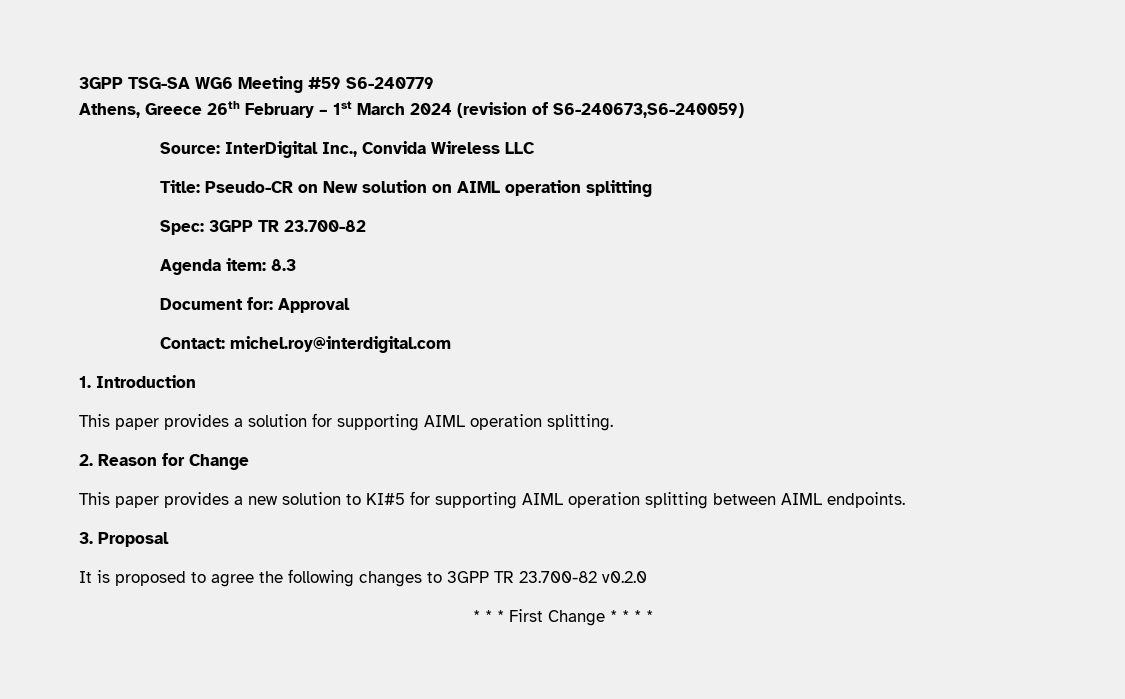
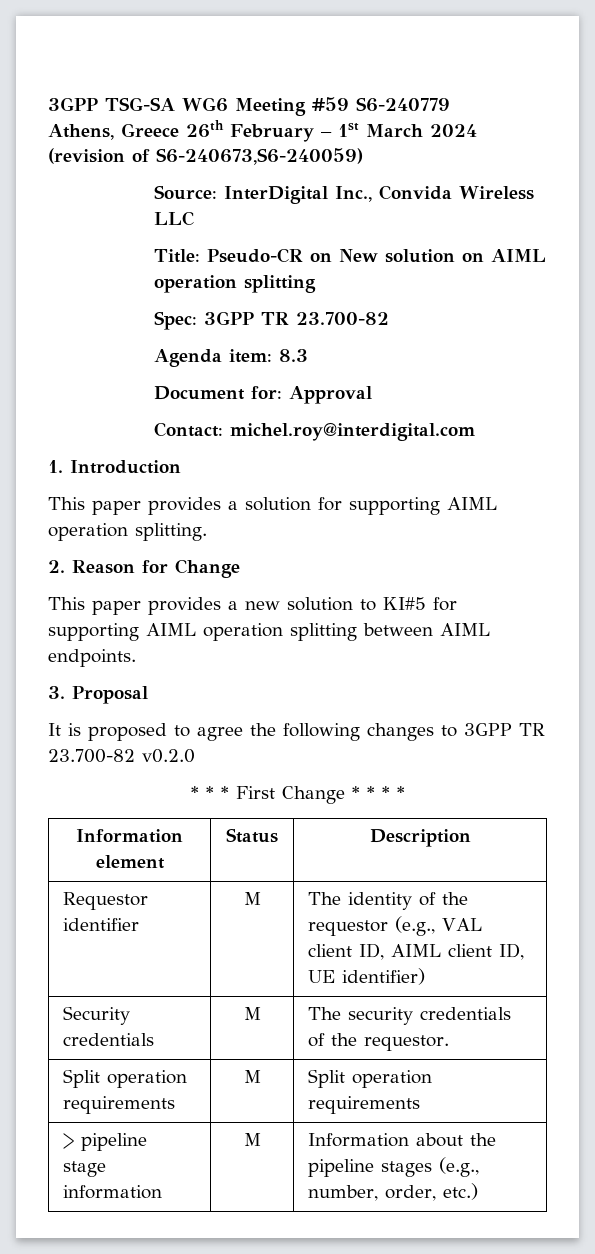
+ Information element | Status | Description
+ Requestor identifier | M | The identity of the requestor (e.g., VAL client ID, AIML client ID, UE identifier)
+ Security credentials | M | The security credentials of the requestor.
+ Split operation requirements | M | Split operation requirements
+ > pipeline stage information | M | Information about the pipeline stages (e.g., number, order, etc.)

